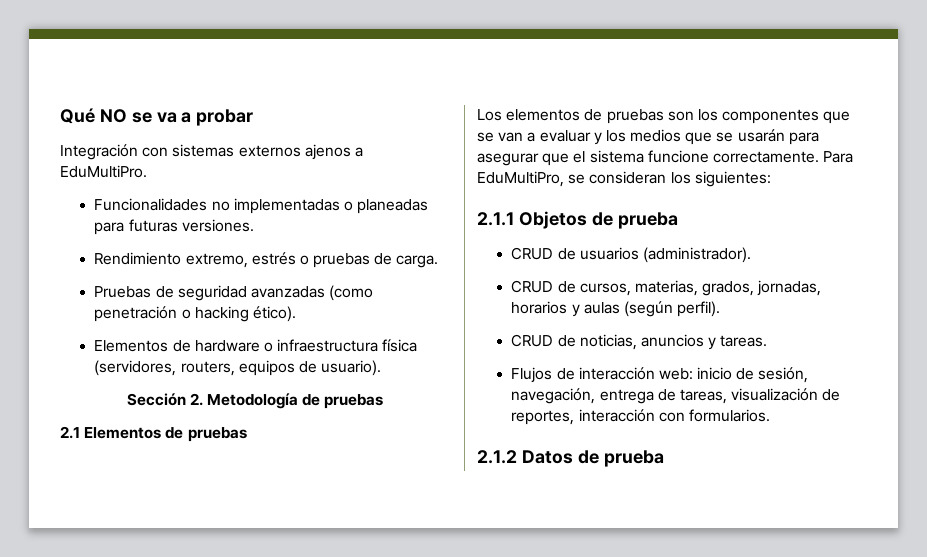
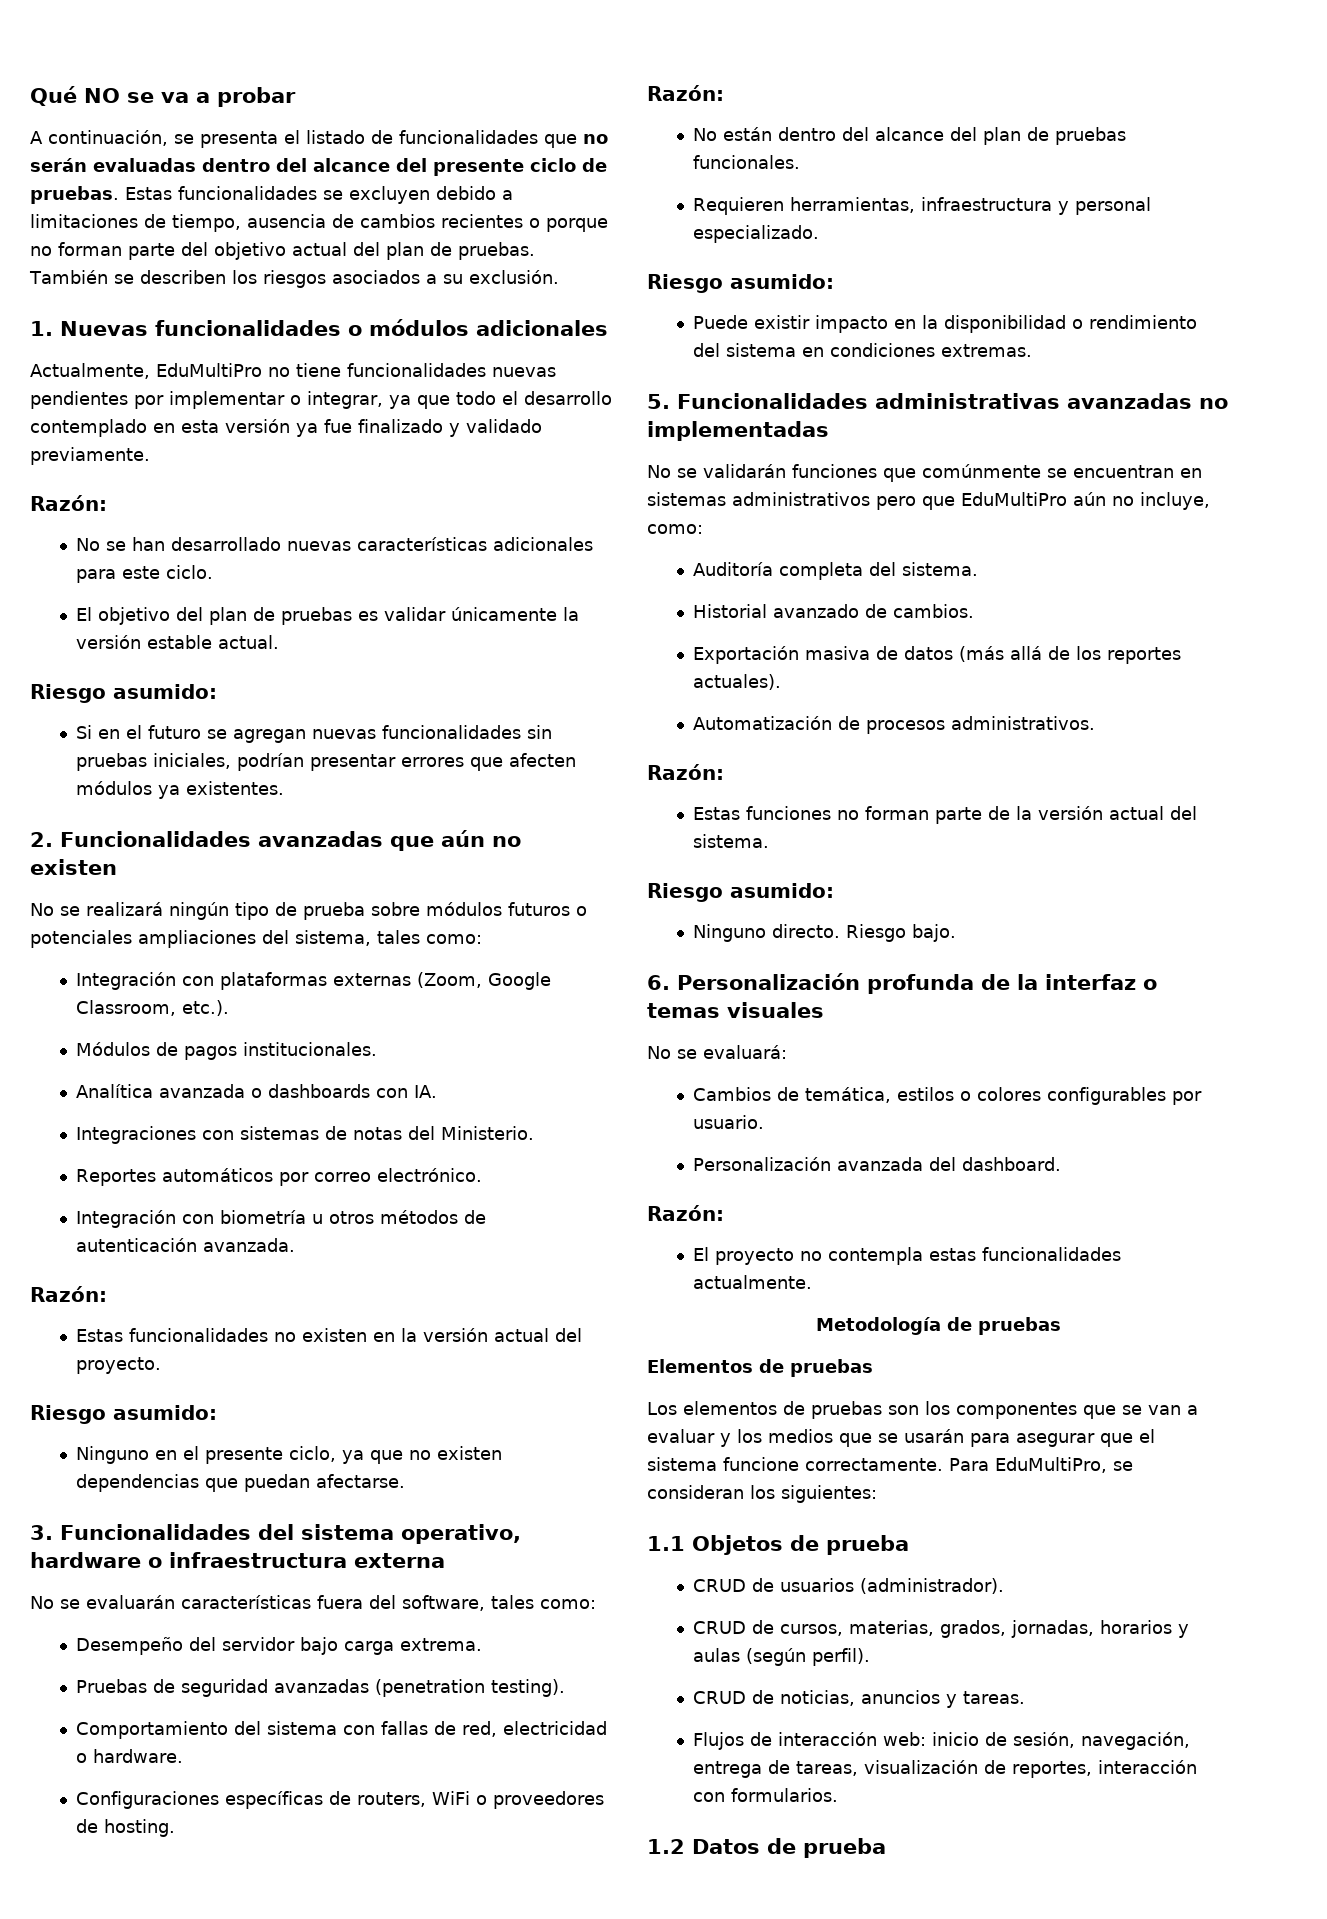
- Integración con sistemas externos ajenos a EduMultiPro.
- Funcionalidades no implementadas o planeadas para futuras versiones.
- Rendimiento extremo, estrés o pruebas de carga.
- Pruebas de seguridad avanzadas (como penetración o hacking ético).
- Elementos de hardware o infraestructura física (servidores, routers, equipos de usuario).
- Sección 2. Metodología de pruebas
+ A continuación, se presenta el listado de funcionalidades que no serán evaluadas dentro del alcance del presente ciclo de pruebas. Estas funcionalidades se excluyen debido a limitaciones de tiempo, ausencia de cambios recientes o porque no forman parte del objetivo actual del plan de pruebas. También se describen los riesgos asociados a su exclusión.
+ 1. Nuevas funcionalidades o módulos adicionales
+ Actualmente, EduMultiPro no tiene funcionalidades nuevas pendientes por implementar o integrar, ya que todo el desarrollo contemplado en esta versión ya fue finalizado y validado previamente.
+ Razón:
+ No se han desarrollado nuevas características adicionales para este ciclo.
+ El objetivo del plan de pruebas es validar únicamente la versión estable actual.
+ Riesgo asumido:
+ Si en el futuro se agregan nuevas funcionalidades sin pruebas iniciales, podrían presentar errores que afecten módulos ya existentes.
+ 2. Funcionalidades avanzadas que aún no existen
+ No se realizará ningún tipo de prueba sobre módulos futuros o potenciales ampliaciones del sistema, tales como:
+ Integración con plataformas externas (Zoom, Google Classroom, etc.).
+ Módulos de pagos institucionales.
+ Analítica avanzada o dashboards con IA.
+ Integraciones con sistemas de notas del Ministerio.
+ Reportes automáticos por correo electrónico.
+ Integración con biometría u otros métodos de autenticación avanzada.
+ Razón:
+ Estas funcionalidades no existen en la versión actual del proyecto.
+ Riesgo asumido:
+ Ninguno en el presente ciclo, ya que no existen dependencias que puedan afectarse.
+ 3. Funcionalidades del sistema operativo, hardware o infraestructura externa
+ No se evaluarán características fuera del software, tales como:
+ Desempeño del servidor bajo carga extrema.
+ Pruebas de seguridad avanzadas (penetration testing).
+ Comportamiento del sistema con fallas de red, electricidad o hardware.
+ Configuraciones específicas de routers, WiFi o proveedores de hosting.
+ Razón:
+ No están dentro del alcance del plan de pruebas funcionales.
+ Requieren herramientas, infraestructura y personal especializado.
+ Riesgo asumido:
+ Puede existir impacto en la disponibilidad o rendimiento del sistema en condiciones extremas.
+ 5. Funcionalidades administrativas avanzadas no implementadas
+ No se validarán funciones que comúnmente se encuentran en sistemas administrativos pero que EduMultiPro aún no incluye, como:
+ Auditoría completa del sistema.
+ Historial avanzado de cambios.
+ Exportación masiva de datos (más allá de los reportes actuales).
+ Automatización de procesos administrativos.
+ Razón:
+ Estas funciones no forman parte de la versión actual del sistema.
+ Riesgo asumido:
+ Ninguno directo. Riesgo bajo.
+ 6. Personalización profunda de la interfaz o temas visuales
+ No se evaluará:
+ Cambios de temática, estilos o colores configurables por usuario.
+ Personalización avanzada del dashboard.
+ Razón:
+ El proyecto no contempla estas funcionalidades actualmente.
+ Metodología de pruebas
- 2.1 Elementos de pruebas
+ Elementos de pruebas
- 2.1.1 Objetos de prueba
+ 1.1 Objetos de prueba
- 2.1.2 Datos de prueba
+ 1.2 Datos de prueba

